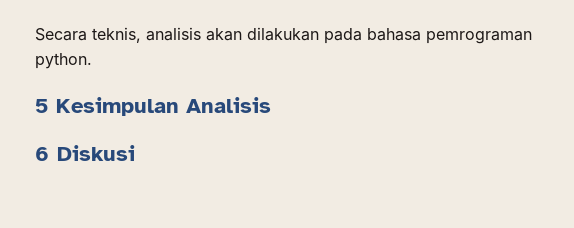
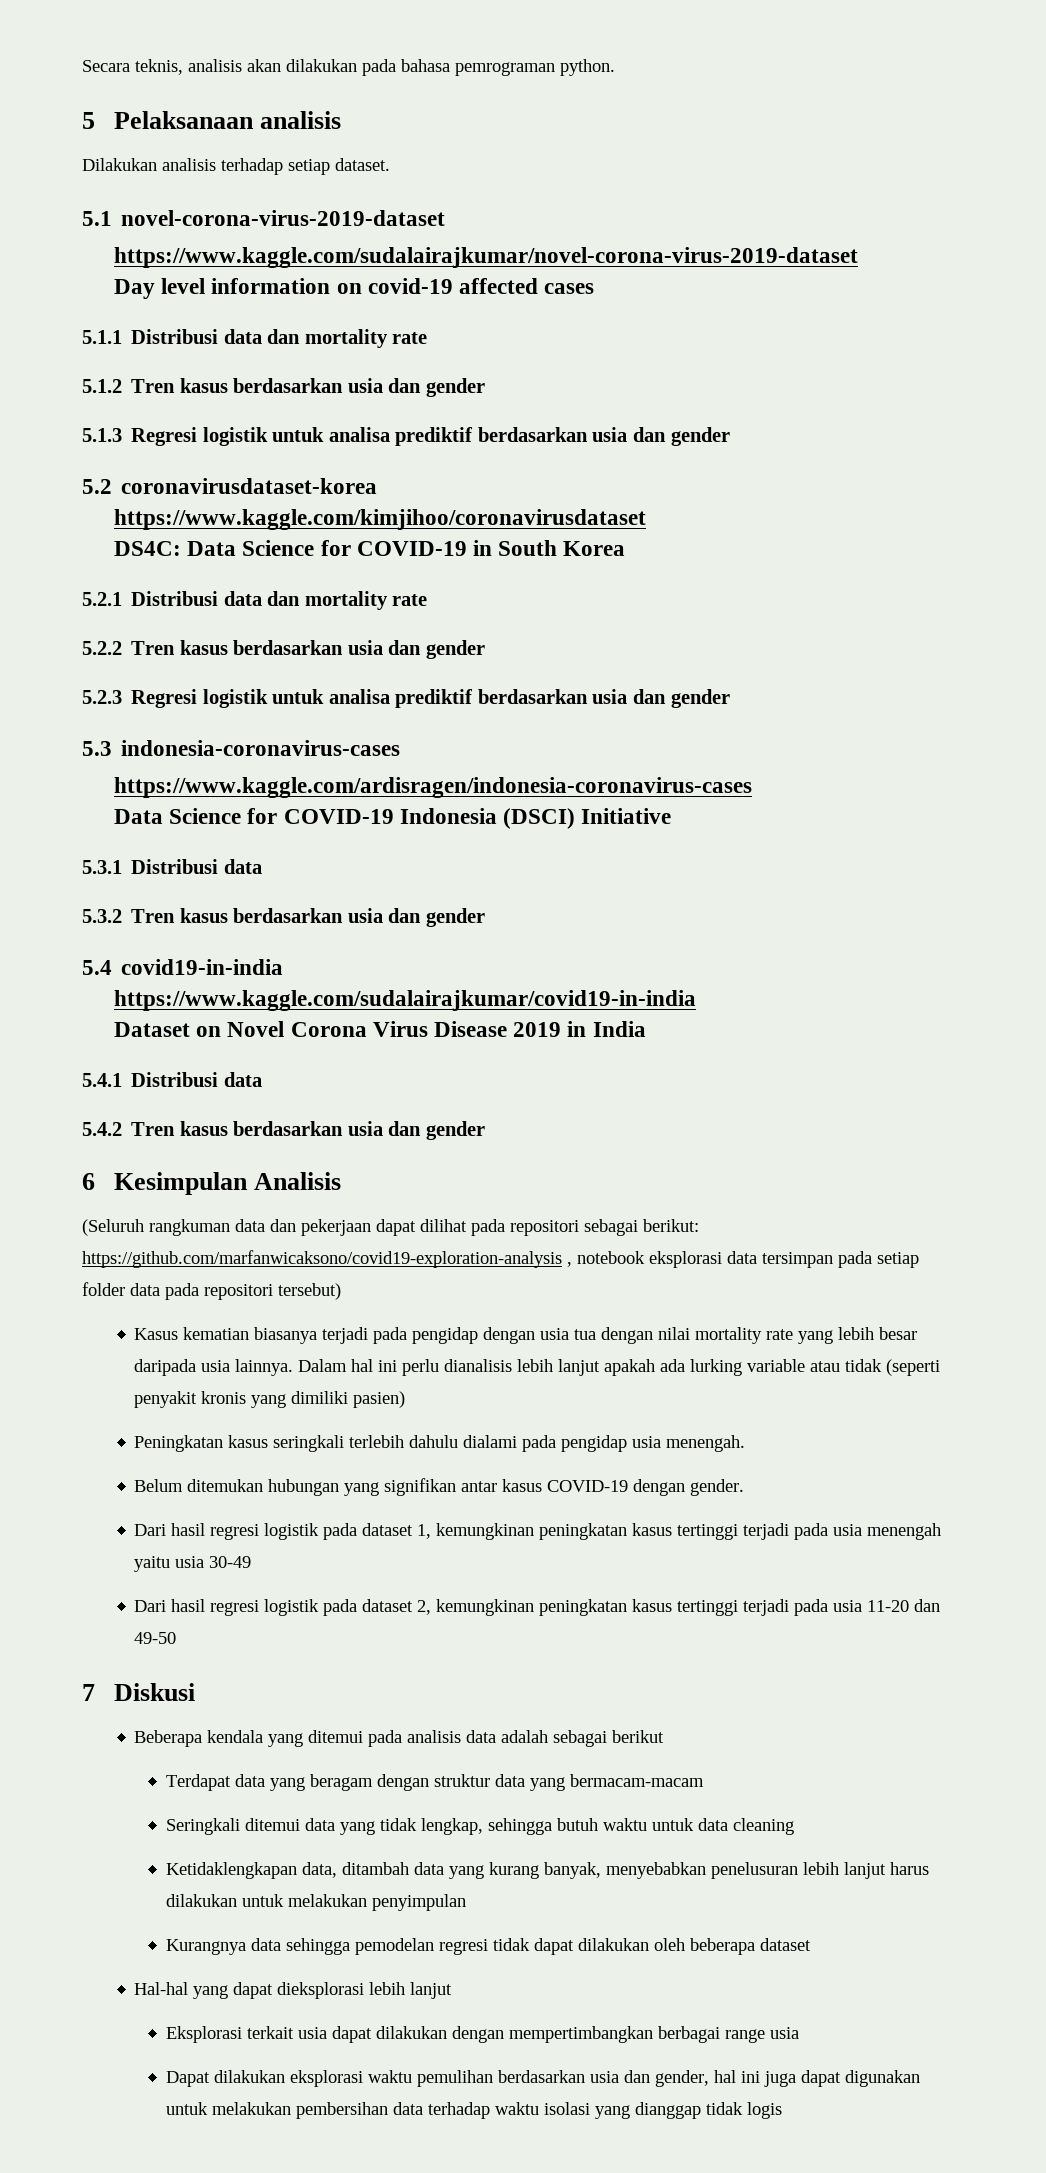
- 5 Kesimpulan Analisis
- 6 Diskusi
+ 5 Pelaksanaan analisis
+ Dilakukan analisis terhadap setiap dataset.
+ 5.1 novel-corona-virus-2019-dataset
+ https://www.kaggle.com/sudalairajkumar/novel-corona-virus-2019-dataset
+ Day level information on covid-19 affected cases
+ 5.1.1 Distribusi data dan mortality rate
+ 5.1.2 Tren kasus berdasarkan usia dan gender
+ 5.1.3 Regresi logistik untuk analisa prediktif berdasarkan usia dan gender
+ 5.2 coronavirusdataset-korea
+ https://www.kaggle.com/kimjihoo/coronavirusdataset
+ DS4C: Data Science for COVID-19 in South Korea
+ 5.2.1 Distribusi data dan mortality rate
+ 5.2.2 Tren kasus berdasarkan usia dan gender
+ 5.2.3 Regresi logistik untuk analisa prediktif berdasarkan usia dan gender
+ 5.3 indonesia-coronavirus-cases
+ https://www.kaggle.com/ardisragen/indonesia-coronavirus-cases
+ Data Science for COVID-19 Indonesia (DSCI) Initiative
+ 5.3.1 Distribusi data
+ 5.3.2 Tren kasus berdasarkan usia dan gender
+ 5.4 covid19-in-india
+ https://www.kaggle.com/sudalairajkumar/covid19-in-india
+ Dataset on Novel Corona Virus Disease 2019 in India
+ 5.4.1 Distribusi data
+ 5.4.2 Tren kasus berdasarkan usia dan gender
+ 6 Kesimpulan Analisis
+ (Seluruh rangkuman data dan pekerjaan dapat dilihat pada repositori sebagai berikut: https://github.com/marfanwicaksono/covid19-exploration-analysis , notebook eksplorasi data tersimpan pada setiap folder data pada repositori tersebut)
+ Kasus kematian biasanya terjadi pada pengidap dengan usia tua dengan nilai mortality rate yang lebih besar daripada usia lainnya. Dalam hal ini perlu dianalisis lebih lanjut apakah ada lurking variable atau tidak (seperti penyakit kronis yang dimiliki pasien)
+ Peningkatan kasus seringkali terlebih dahulu dialami pada pengidap usia menengah.
+ Belum ditemukan hubungan yang signifikan antar kasus COVID-19 dengan gender.
+ Dari hasil regresi logistik pada dataset 1, kemungkinan peningkatan kasus tertinggi terjadi pada usia menengah yaitu usia 30-49
+ Dari hasil regresi logistik pada dataset 2, kemungkinan peningkatan kasus tertinggi terjadi pada usia 11-20 dan 49-50
+ 7 Diskusi
+ Beberapa kendala yang ditemui pada analisis data adalah sebagai berikut
+ Terdapat data yang beragam dengan struktur data yang bermacam-macam
+ Seringkali ditemui data yang tidak lengkap, sehingga butuh waktu untuk data cleaning
+ Ketidaklengkapan data, ditambah data yang kurang banyak, menyebabkan penelusuran lebih lanjut harus dilakukan untuk melakukan penyimpulan
+ Kurangnya data sehingga pemodelan regresi tidak dapat dilakukan oleh beberapa dataset
+ Hal-hal yang dapat dieksplorasi lebih lanjut
+ Eksplorasi terkait usia dapat dilakukan dengan mempertimbangkan berbagai range usia
+ Dapat dilakukan eksplorasi waktu pemulihan berdasarkan usia dan gender, hal ini juga dapat digunakan untuk melakukan pembersihan data terhadap waktu isolasi yang dianggap tidak logis

